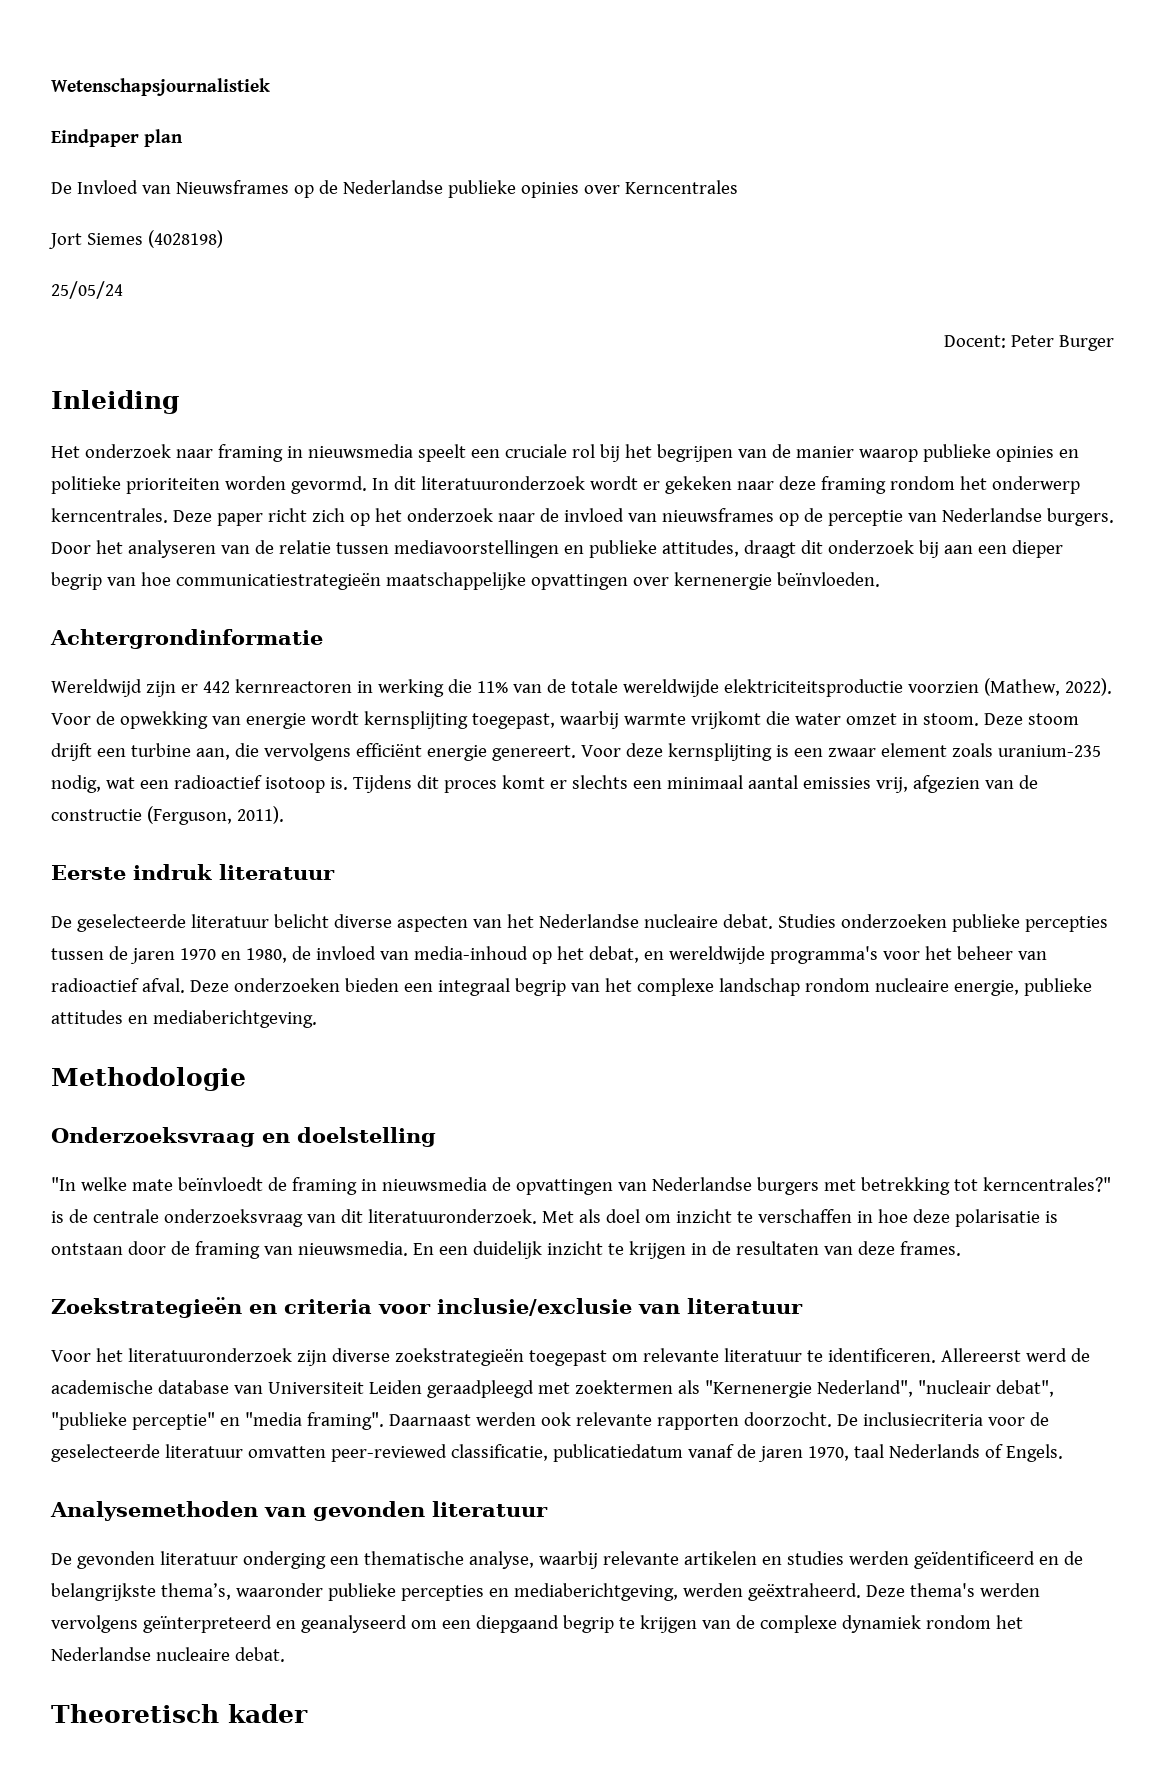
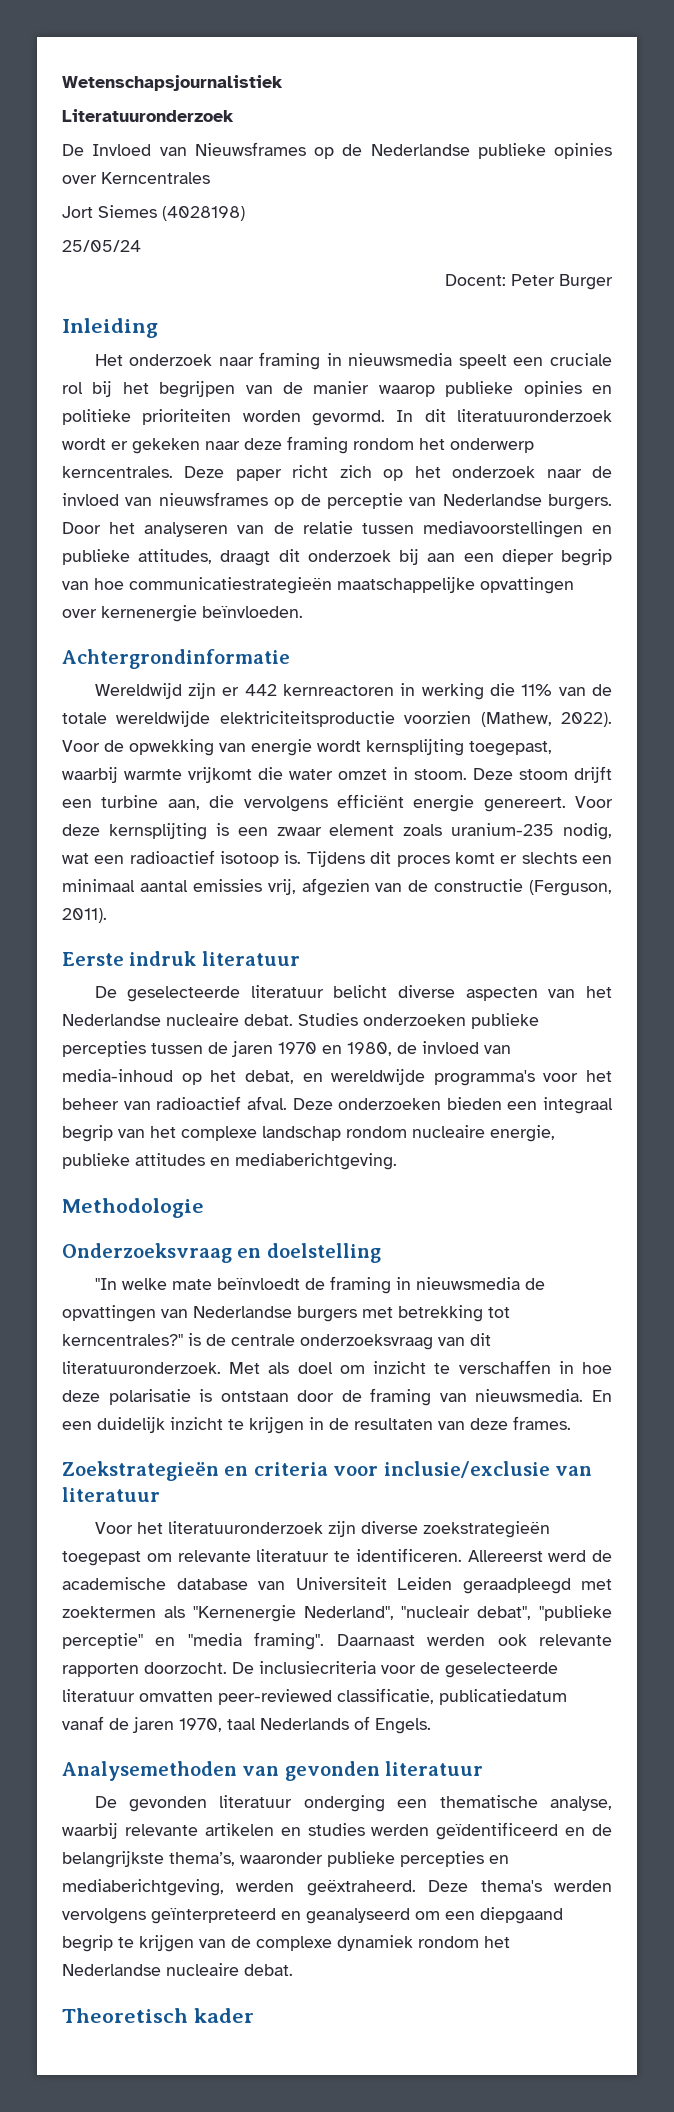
- Eindpaper plan
+ Literatuuronderzoek

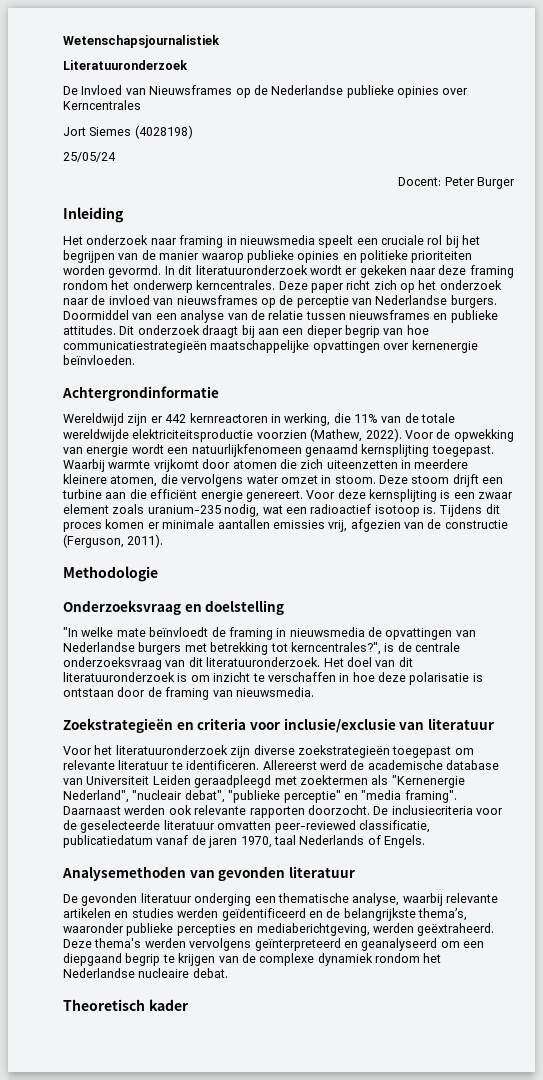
- Door het analyseren van de relatie tussen mediavoorstellingen en publieke attitudes, draagt dit onderzoek bij aan een dieper begrip van hoe communicatiestrategieën maatschappelijke opvattingen over kernenergie beïnvloeden.
+ Doormiddel van een analyse van de relatie tussen nieuwsframes en publieke attitudes. Dit onderzoek draagt bij aan een dieper begrip van hoe communicatiestrategieën maatschappelijke opvattingen over kernenergie beïnvloeden.
- Wereldwijd zijn er 442 kernreactoren in werking die 11% van de totale wereldwijde elektriciteitsproductie voorzien (Mathew, 2022).
+ Wereldwijd zijn er 442 kernreactoren in werking, die 11% van de totale wereldwijde elektriciteitsproductie voorzien (Mathew, 2022).
- Voor de opwekking van energie wordt kernsplijting toegepast, waarbij warmte vrijkomt die water omzet in stoom.
+ Voor de opwekking van energie wordt een natuurlijkfenomeen genaamd kernsplijting toegepast. Waarbij warmte vrijkomt door atomen die zich uiteenzetten in meerdere kleinere atomen, die vervolgens water omzet in stoom.
- Deze stoom drijft een turbine aan, die vervolgens efficiënt energie genereert.
+ Deze stoom drijft een turbine aan die efficiënt energie genereert.
- Tijdens dit proces komt er slechts een minimaal aantal emissies vrij, afgezien van de constructie (Ferguson, 2011).
+ Tijdens dit proces komen er minimale aantallen emissies vrij, afgezien van de constructie (Ferguson, 2011).
- Eerste indruk literatuur
- De geselecteerde literatuur belicht diverse aspecten van het Nederlandse nucleaire debat. Studies onderzoeken publieke percepties tussen de jaren 1970 en 1980, de invloed van media-inhoud op het debat, en wereldwijde programma's voor het beheer van radioactief afval. Deze onderzoeken bieden een integraal begrip van het complexe landschap rondom nucleaire energie, publieke attitudes en mediaberichtgeving.
- "In welke mate beïnvloedt de framing in nieuwsmedia de opvattingen van Nederlandse burgers met betrekking tot kerncentrales?" is de centrale onderzoeksvraag van dit literatuuronderzoek.
+ "In welke mate beïnvloedt de framing in nieuwsmedia de opvattingen van Nederlandse burgers met betrekking tot kerncentrales?", is de centrale onderzoeksvraag van dit literatuuronderzoek.
- Met als doel om inzicht te verschaffen in hoe deze polarisatie is ontstaan door de framing van nieuwsmedia. En een duidelijk inzicht te krijgen in de resultaten van deze frames.
+ Het doel van dit literatuuronderzoek is om inzicht te verschaffen in hoe deze polarisatie is ontstaan door de framing van nieuwsmedia.

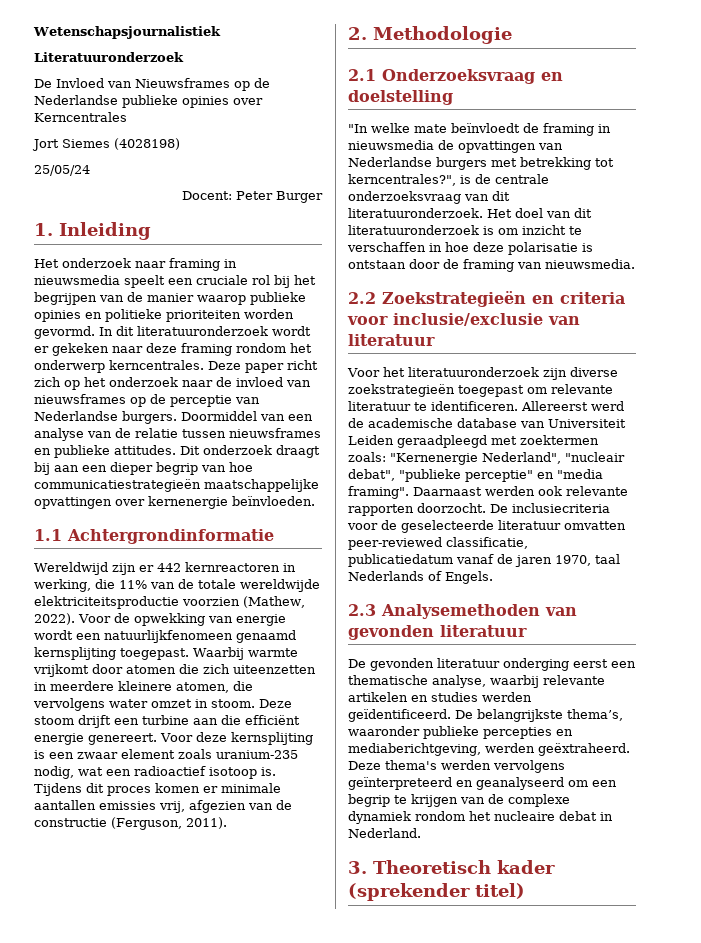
- Inleiding
+ 1. Inleiding
- Achtergrondinformatie
+ 1.1 Achtergrondinformatie
- Methodologie
+ 2. Methodologie
- Onderzoeksvraag en doelstelling
+ 2.1 Onderzoeksvraag en doelstelling
- Zoekstrategieën en criteria voor inclusie/exclusie van literatuur
+ 2.2 Zoekstrategieën en criteria voor inclusie/exclusie van literatuur
- Allereerst werd de academische database van Universiteit Leiden geraadpleegd met zoektermen als "Kernenergie Nederland", "nucleair debat", "publieke perceptie" en "media framing".
+ Allereerst werd de academische database van Universiteit Leiden geraadpleegd met zoektermen zoals: "Kernenergie Nederland", "nucleair debat", "publieke perceptie" en "media framing".
- Analysemethoden van gevonden literatuur
+ 2.3 Analysemethoden van gevonden literatuur
- De gevonden literatuur onderging een thematische analyse, waarbij relevante artikelen en studies werden geïdentificeerd en de belangrijkste thema’s, waaronder publieke percepties en mediaberichtgeving, werden geëxtraheerd.
+ De gevonden literatuur onderging eerst een thematische analyse, waarbij relevante artikelen en studies werden geïdentificeerd. De belangrijkste thema’s, waaronder publieke percepties en mediaberichtgeving, werden geëxtraheerd.
- Deze thema's werden vervolgens geïnterpreteerd en geanalyseerd om een diepgaand begrip te krijgen van de complexe dynamiek rondom het Nederlandse nucleaire debat.
- Theoretisch kader
+ Deze thema's werden vervolgens geïnterpreteerd en geanalyseerd om een begrip te krijgen van de complexe dynamiek rondom het nucleaire debat in Nederland.
+ 3. Theoretisch kader (sprekender titel)

